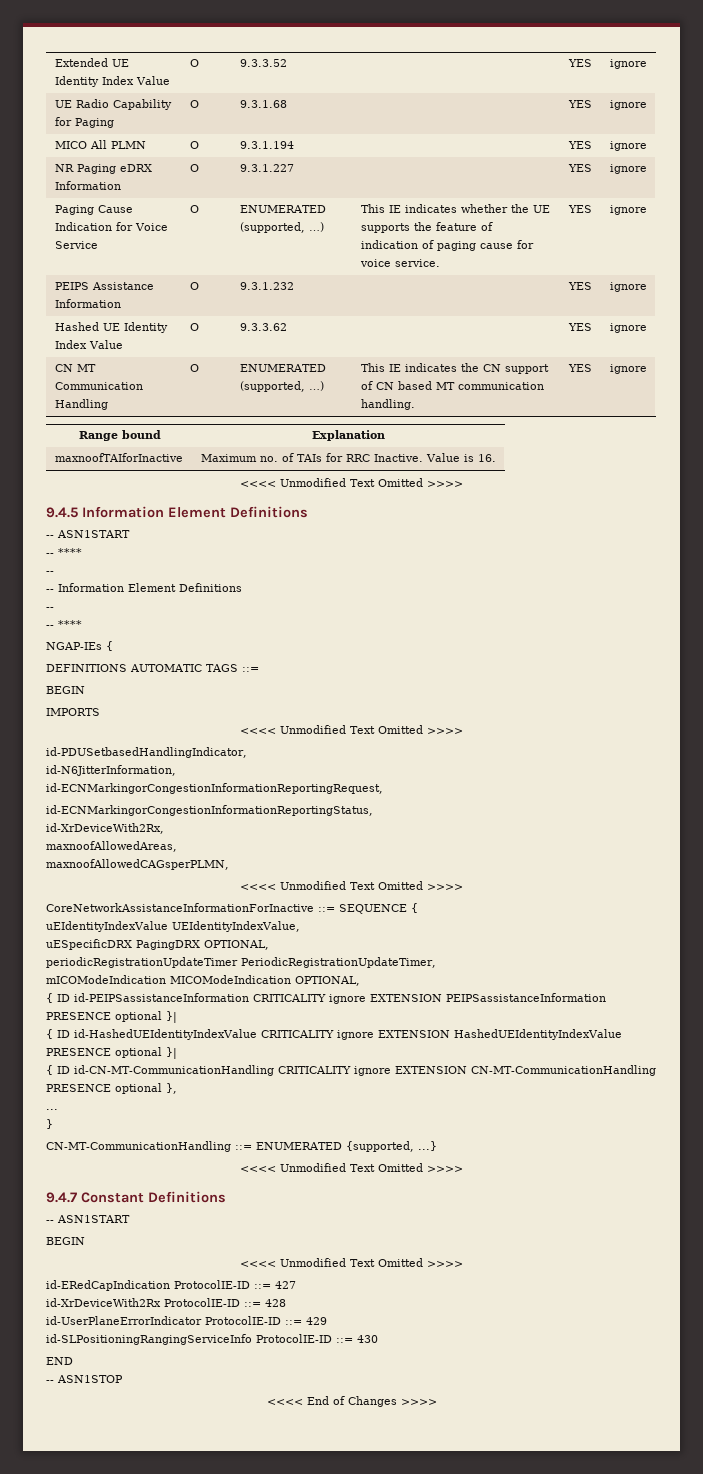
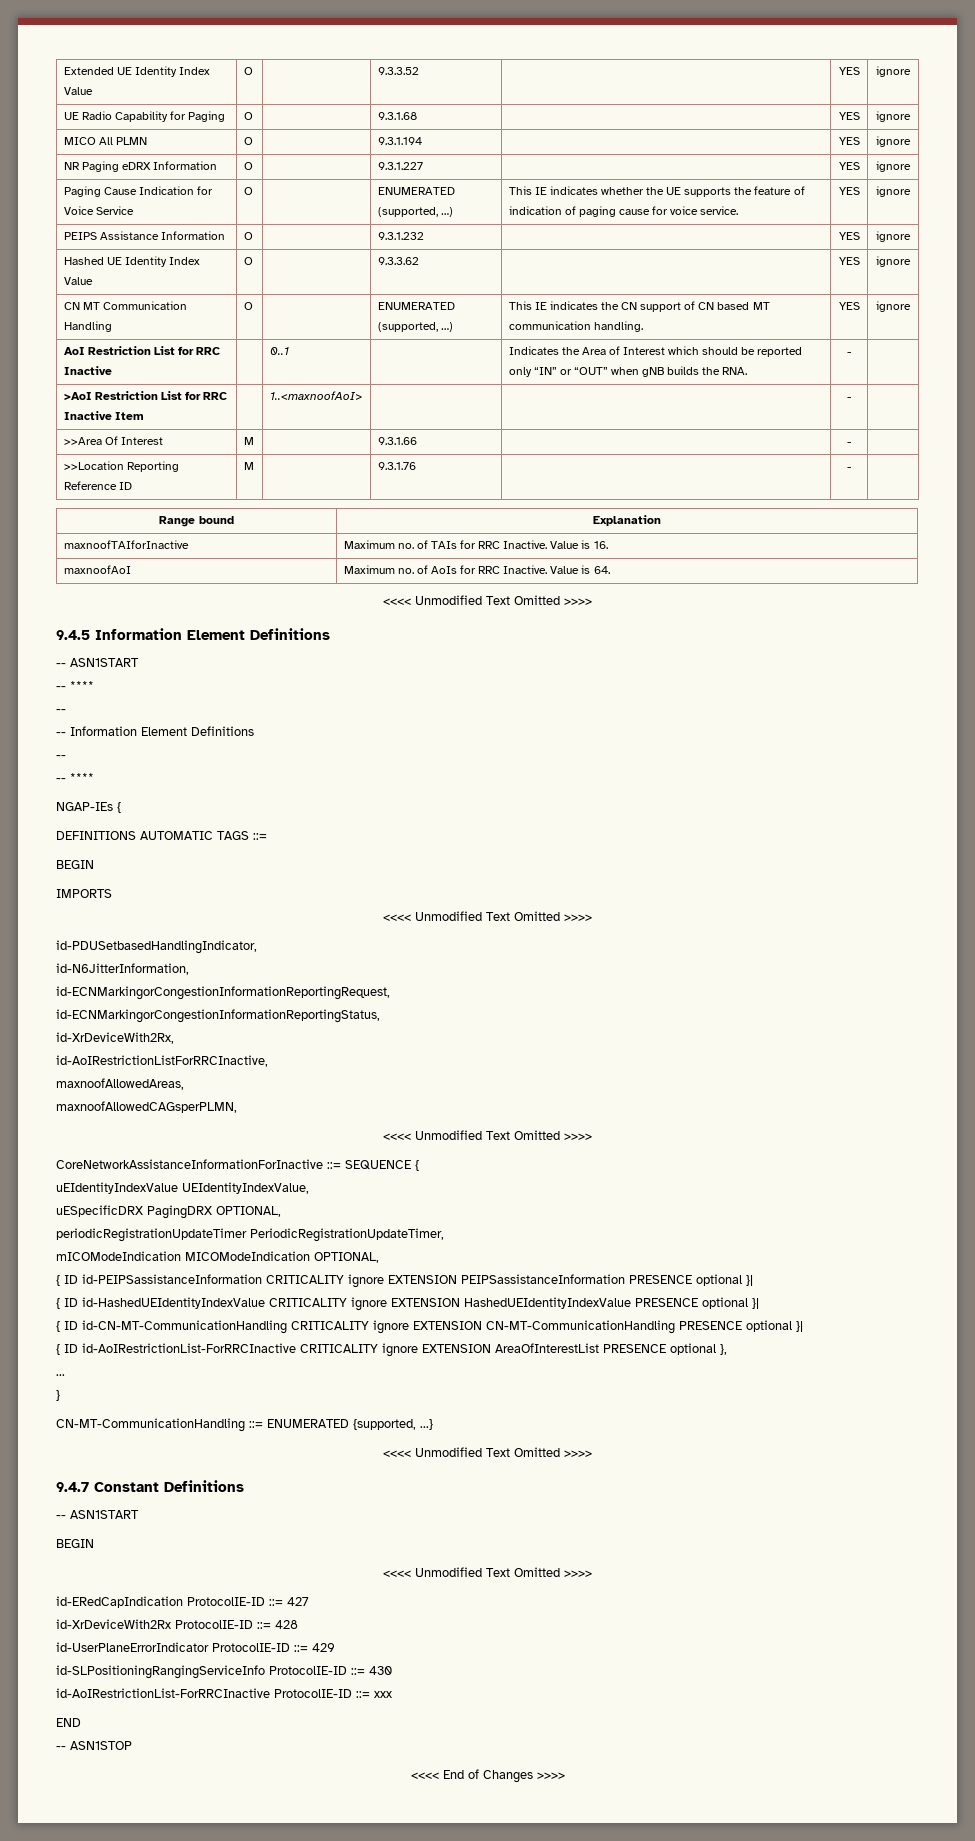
+ AoI Restriction List for RRC Inactive | | 0..1 | | Indicates the Area of Interest which should be reported only “IN” or “OUT” when gNB builds the RNA. | - |
+ >AoI Restriction List for RRC Inactive Item | | 1..<maxnoofAoI> | | | - |
+ >>Area Of Interest | M | | 9.3.1.66 | | - |
+ >>Location Reporting Reference ID | M | | 9.3.1.76 | | - |
+ maxnoofAoI | Maximum no. of AoIs for RRC Inactive. Value is 64.
+ id-AoIRestrictionListForRRCInactive,
- { ID id-CN-MT-CommunicationHandling CRITICALITY ignore EXTENSION CN-MT-CommunicationHandling PRESENCE optional },
+ { ID id-CN-MT-CommunicationHandling CRITICALITY ignore EXTENSION CN-MT-CommunicationHandling PRESENCE optional }|
+ { ID id-AoIRestrictionList-ForRRCInactive CRITICALITY ignore EXTENSION AreaOfInterestList PRESENCE optional },
+ id-AoIRestrictionList-ForRRCInactive ProtocolIE-ID ::= xxx

